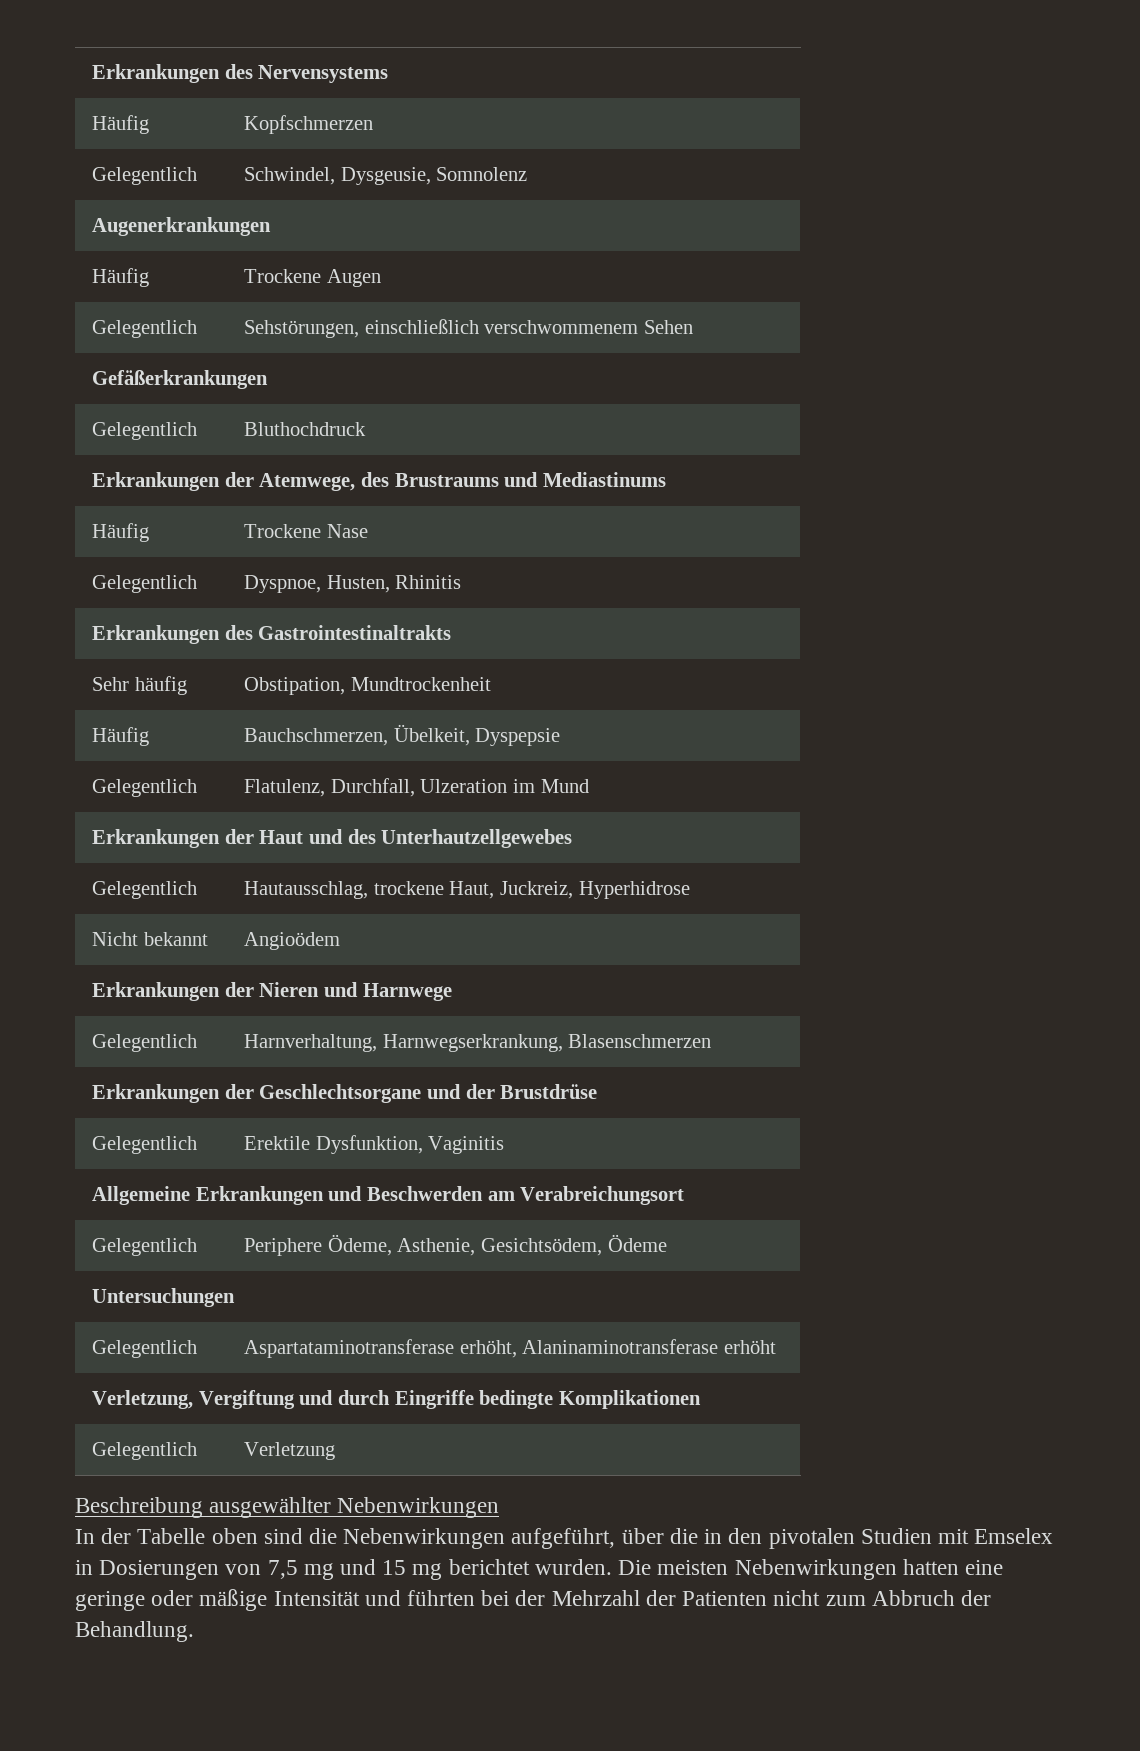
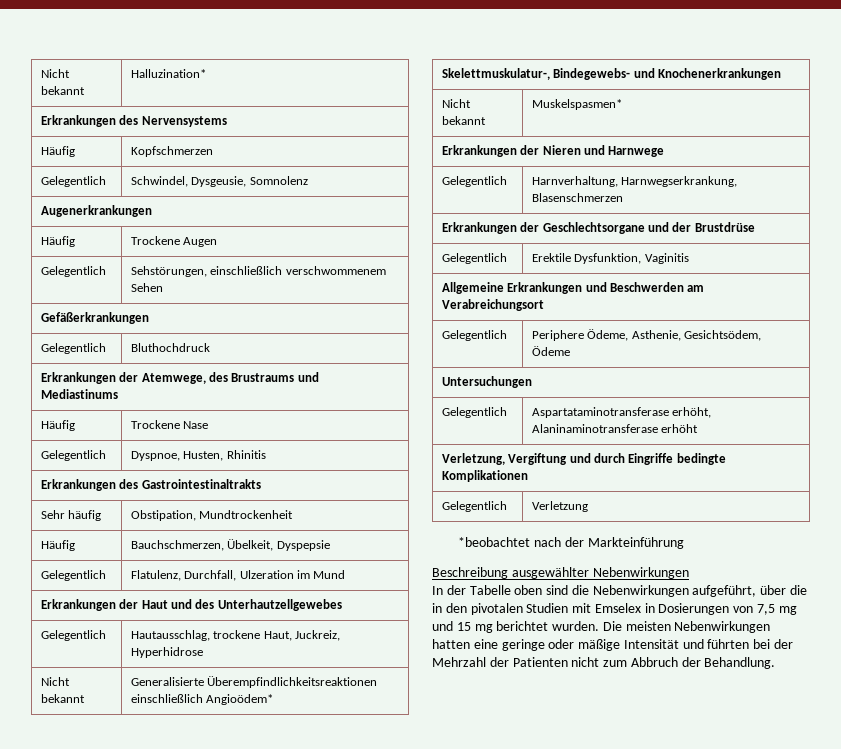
+ Nicht bekannt | Halluzination*
- Nicht bekannt | Angioödem
+ Nicht bekannt | Generalisierte Überempfindlichkeitsreaktionen einschließlich Angioödem*
+ Skelettmuskulatur-, Bindegewebs- und Knochenerkrankungen
+ Nicht bekannt | Muskelspasmen*
+ *beobachtet nach der Markteinführung

